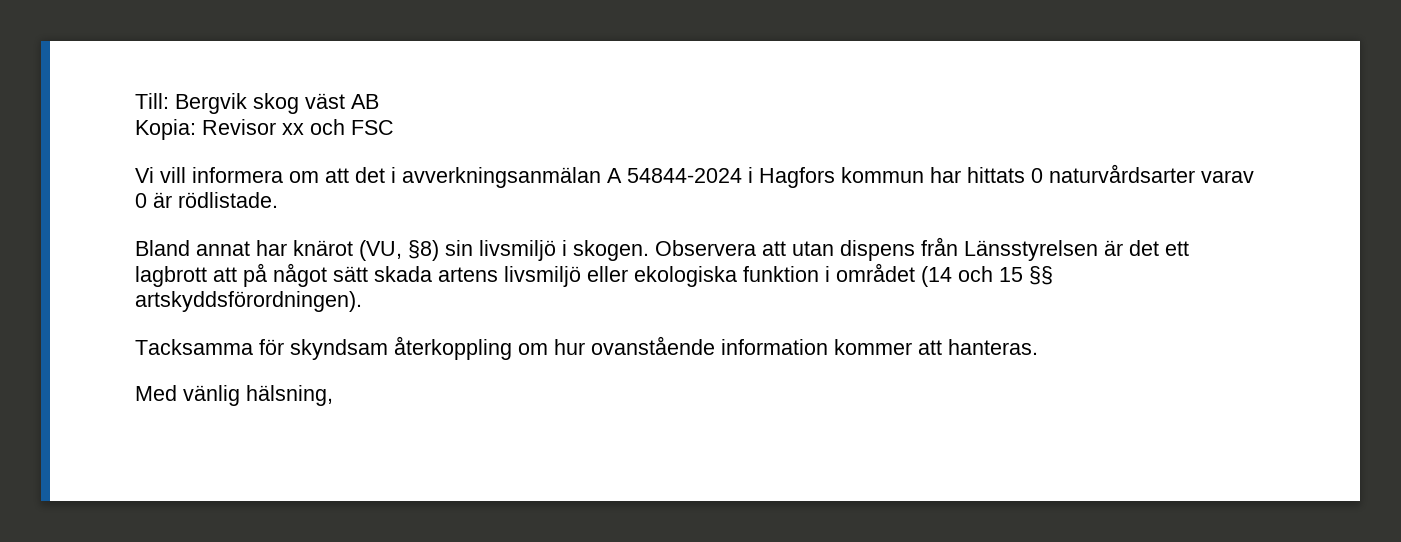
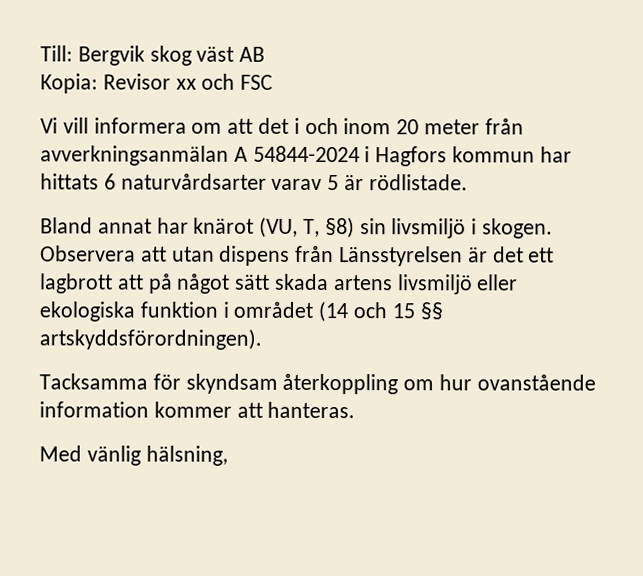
- Vi vill informera om att det i avverkningsanmälan A 54844-2024 i Hagfors kommun har hittats 0 naturvårdsarter varav 0 är rödlistade.
+ Vi vill informera om att det i och inom 20 meter från avverkningsanmälan A 54844-2024 i Hagfors kommun har hittats 6 naturvårdsarter varav 5 är rödlistade.
- Bland annat har knärot (VU, §8) sin livsmiljö i skogen.
+ Bland annat har knärot (VU, T, §8) sin livsmiljö i skogen.

